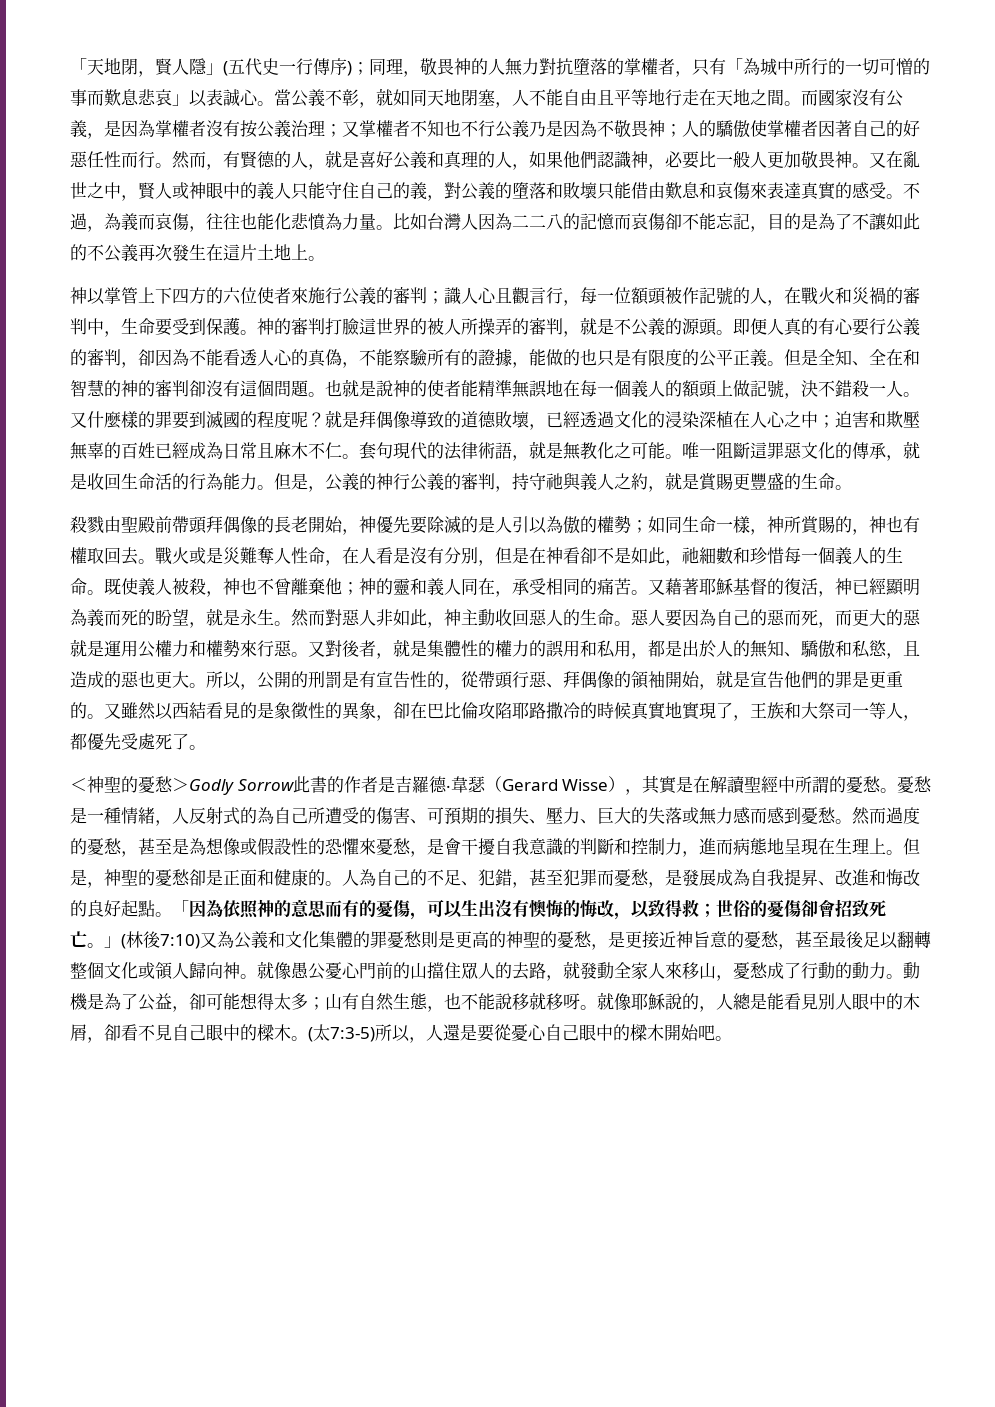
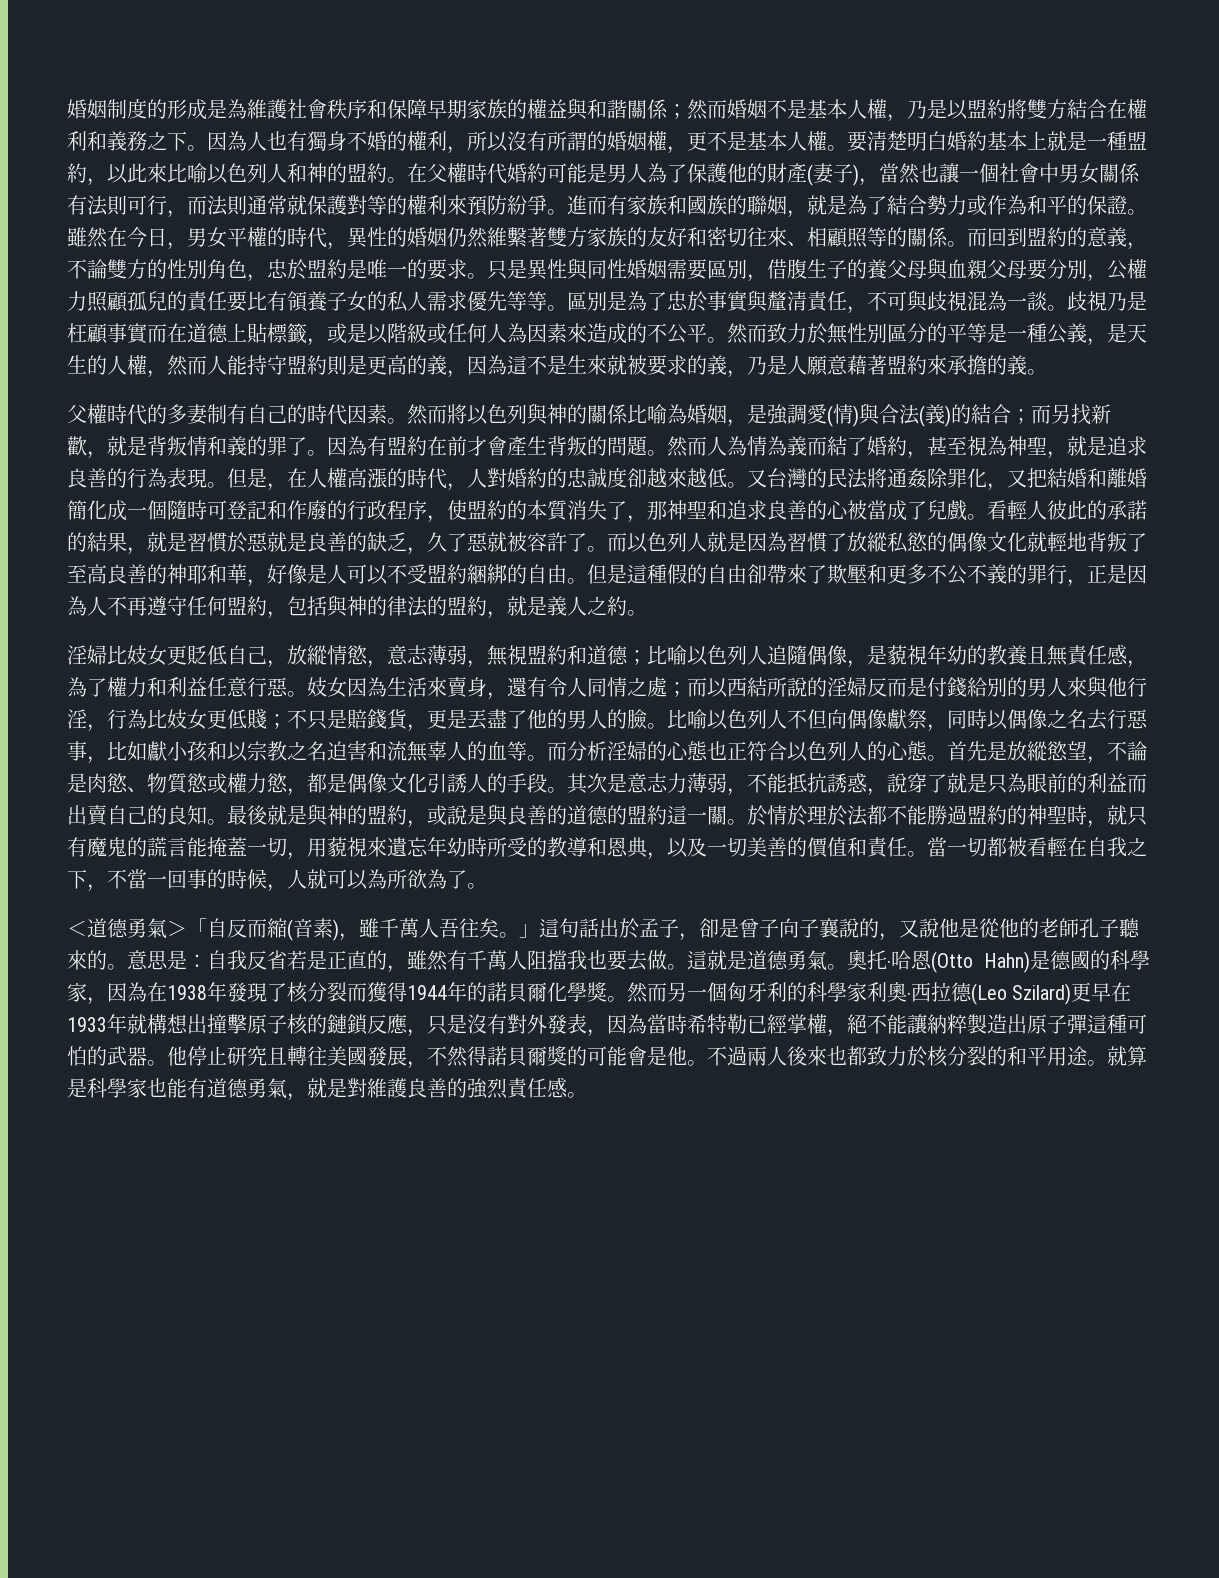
- 「天地閉，賢人隱」(五代史一行傳序)；同理，敬畏神的人無力對抗墮落的掌權者，只有「為城中所行的一切可憎的事而歎息悲哀」以表誠心。當公義不彰，就如同天地閉塞，人不能自由且平等地行走在天地之間。而國家沒有公義，是因為掌權者沒有按公義治理；又掌權者不知也不行公義乃是因為不敬畏神；人的驕傲使掌權者因著自己的好惡任性而行。然而，有賢德的人，就是喜好公義和真理的人，如果他們認識神，必要比一般人更加敬畏神。又在亂世之中，賢人或神眼中的義人只能守住自己的義，對公義的墮落和敗壞只能借由歎息和哀傷來表達真實的感受。不過，為義而哀傷，往往也能化悲憤為力量。比如台灣人因為二二八的記憶而哀傷卻不能忘記，目的是為了不讓如此的不公義再次發生在這片土地上。
- 神以掌管上下四方的六位使者來施行公義的審判；識人心且觀言行，每一位額頭被作記號的人，在戰火和災禍的審判中，生命要受到保護。神的審判打臉這世界的被人所操弄的審判，就是不公義的源頭。即便人真的有心要行公義的審判，卻因為不能看透人心的真偽，不能察驗所有的證據，能做的也只是有限度的公平正義。但是全知、全在和智慧的神的審判卻沒有這個問題。也就是說神的使者能精準無誤地在每一個義人的額頭上做記號，決不錯殺一人。又什麼樣的罪要到滅國的程度呢？就是拜偶像導致的道德敗壞，已經透過文化的浸染深植在人心之中；迫害和欺壓無辜的百姓已經成為日常且麻木不仁。套句現代的法律術語，就是無教化之可能。唯一阻斷這罪惡文化的傳承，就是收回生命活的行為能力。但是，公義的神行公義的審判，持守祂與義人之約，就是賞賜更豐盛的生命。
- 殺戮由聖殿前帶頭拜偶像的長老開始，神優先要除滅的是人引以為傲的權勢；如同生命一樣，神所賞賜的，神也有權取回去。戰火或是災難奪人性命，在人看是沒有分別，但是在神看卻不是如此，祂細數和珍惜每一個義人的生命。既使義人被殺，神也不曾離棄他；神的靈和義人同在，承受相同的痛苦。又藉著耶穌基督的復活，神已經顯明為義而死的盼望，就是永生。然而對惡人非如此，神主動收回惡人的生命。惡人要因為自己的惡而死，而更大的惡就是運用公權力和權勢來行惡。又對後者，就是集體性的權力的誤用和私用，都是出於人的無知、驕傲和私慾，且造成的惡也更大。所以，公開的刑罰是有宣告性的，從帶頭行惡、拜偶像的領袖開始，就是宣告他們的罪是更重的。又雖然以西結看見的是象徵性的異象，卻在巴比倫攻陷耶路撒冷的時候真實地實現了，王族和大祭司一等人，都優先受處死了。
- ＜神聖的憂愁＞Godly Sorrow此書的作者是吉羅德‧韋瑟（Gerard Wisse），其實是在解讀聖經中所謂的憂愁。憂愁是一種情緒，人反射式的為自己所遭受的傷害、可預期的損失、壓力、巨大的失落或無力感而感到憂愁。然而過度的憂愁，甚至是為想像或假設性的恐懼來憂愁，是會干擾自我意識的判斷和控制力，進而病態地呈現在生理上。但是，神聖的憂愁卻是正面和健康的。人為自己的不足、犯錯，甚至犯罪而憂愁，是發展成為自我提昇、改進和悔改的良好起點。「因為依照神的意思而有的憂傷，可以生出沒有懊悔的悔改，以致得救；世俗的憂傷卻會招致死亡。」(林後7:10)又為公義和文化集體的罪憂愁則是更高的神聖的憂愁，是更接近神旨意的憂愁，甚至最後足以翻轉整個文化或領人歸向神。就像愚公憂心門前的山擋住眾人的去路，就發動全家人來移山，憂愁成了行動的動力。動機是為了公益，卻可能想得太多；山有自然生態，也不能說移就移呀。就像耶穌說的，人總是能看見別人眼中的木屑，卻看不見自己眼中的樑木。(太7:3-5)所以，人還是要從憂心自己眼中的樑木開始吧。
+ 婚姻制度的形成是為維護社會秩序和保障早期家族的權益與和諧關係；然而婚姻不是基本人權，乃是以盟約將雙方結合在權利和義務之下。因為人也有獨身不婚的權利，所以沒有所謂的婚姻權，更不是基本人權。要清楚明白婚約基本上就是一種盟約，以此來比喻以色列人和神的盟約。在父權時代婚約可能是男人為了保護他的財產(妻子)，當然也讓一個社會中男女關係有法則可行，而法則通常就保護對等的權利來預防紛爭。進而有家族和國族的聯姻，就是為了結合勢力或作為和平的保證。雖然在今日，男女平權的時代，異性的婚姻仍然維繫著雙方家族的友好和密切往來、相顧照等的關係。而回到盟約的意義，不論雙方的性別角色，忠於盟約是唯一的要求。只是異性與同性婚姻需要區別，借腹生子的養父母與血親父母要分別，公權力照顧孤兒的責任要比有領養子女的私人需求優先等等。區別是為了忠於事實與釐清責任，不可與歧視混為一談。歧視乃是枉顧事實而在道德上貼標籤，或是以階級或任何人為因素來造成的不公平。然而致力於無性別區分的平等是一種公義，是天生的人權，然而人能持守盟約則是更高的義，因為這不是生來就被要求的義，乃是人願意藉著盟約來承擔的義。
+ 父權時代的多妻制有自己的時代因素。然而將以色列與神的關係比喻為婚姻，是強調愛(情)與合法(義)的結合；而另找新歡，就是背叛情和義的罪了。因為有盟約在前才會產生背叛的問題。然而人為情為義而結了婚約，甚至視為神聖，就是追求良善的行為表現。但是，在人權高漲的時代，人對婚約的忠誠度卻越來越低。又台灣的民法將通姦除罪化，又把結婚和離婚簡化成一個隨時可登記和作廢的行政程序，使盟約的本質消失了，那神聖和追求良善的心被當成了兒戲。看輕人彼此的承諾的結果，就是習慣於惡就是良善的缺乏，久了惡就被容許了。而以色列人就是因為習慣了放縱私慾的偶像文化就輕地背叛了至高良善的神耶和華，好像是人可以不受盟約綑綁的自由。但是這種假的自由卻帶來了欺壓和更多不公不義的罪行，正是因為人不再遵守任何盟約，包括與神的律法的盟約，就是義人之約。
+ 淫婦比妓女更貶低自己，放縱情慾，意志薄弱，無視盟約和道德；比喻以色列人追隨偶像，是藐視年幼的教養且無責任感，為了權力和利益任意行惡。妓女因為生活來賣身，還有令人同情之處；而以西結所說的淫婦反而是付錢給別的男人來與他行淫，行為比妓女更低賤；不只是賠錢貨，更是丟盡了他的男人的臉。比喻以色列人不但向偶像獻祭，同時以偶像之名去行惡事，比如獻小孩和以宗教之名迫害和流無辜人的血等。而分析淫婦的心態也正符合以色列人的心態。首先是放縱慾望，不論是肉慾、物質慾或權力慾，都是偶像文化引誘人的手段。其次是意志力薄弱，不能抵抗誘惑，說穿了就是只為眼前的利益而出賣自己的良知。最後就是與神的盟約，或說是與良善的道德的盟約這一關。於情於理於法都不能勝過盟約的神聖時，就只有魔鬼的謊言能掩蓋一切，用藐視來遺忘年幼時所受的教導和恩典，以及一切美善的價值和責任。當一切都被看輕在自我之下，不當一回事的時候，人就可以為所欲為了。
+ ＜道德勇氣＞「自反而縮(音素)，雖千萬人吾往矣。」這句話出於孟子，卻是曾子向子襄說的，又說他是從他的老師孔子聽來的。意思是：自我反省若是正直的，雖然有千萬人阻擋我也要去做。這就是道德勇氣。奧托‧哈恩(Otto Hahn)是德國的科學家，因為在1938年發現了核分裂而獲得1944年的諾貝爾化學獎。然而另一個匈牙利的科學家利奧‧西拉德(Leo Szilard)更早在1933年就構想出撞擊原子核的鏈鎖反應，只是沒有對外發表，因為當時希特勒已經掌權，絕不能讓納粹製造出原子彈這種可怕的武器。他停止研究且轉往美國發展，不然得諾貝爾獎的可能會是他。不過兩人後來也都致力於核分裂的和平用途。就算是科學家也能有道德勇氣，就是對維護良善的強烈責任感。

